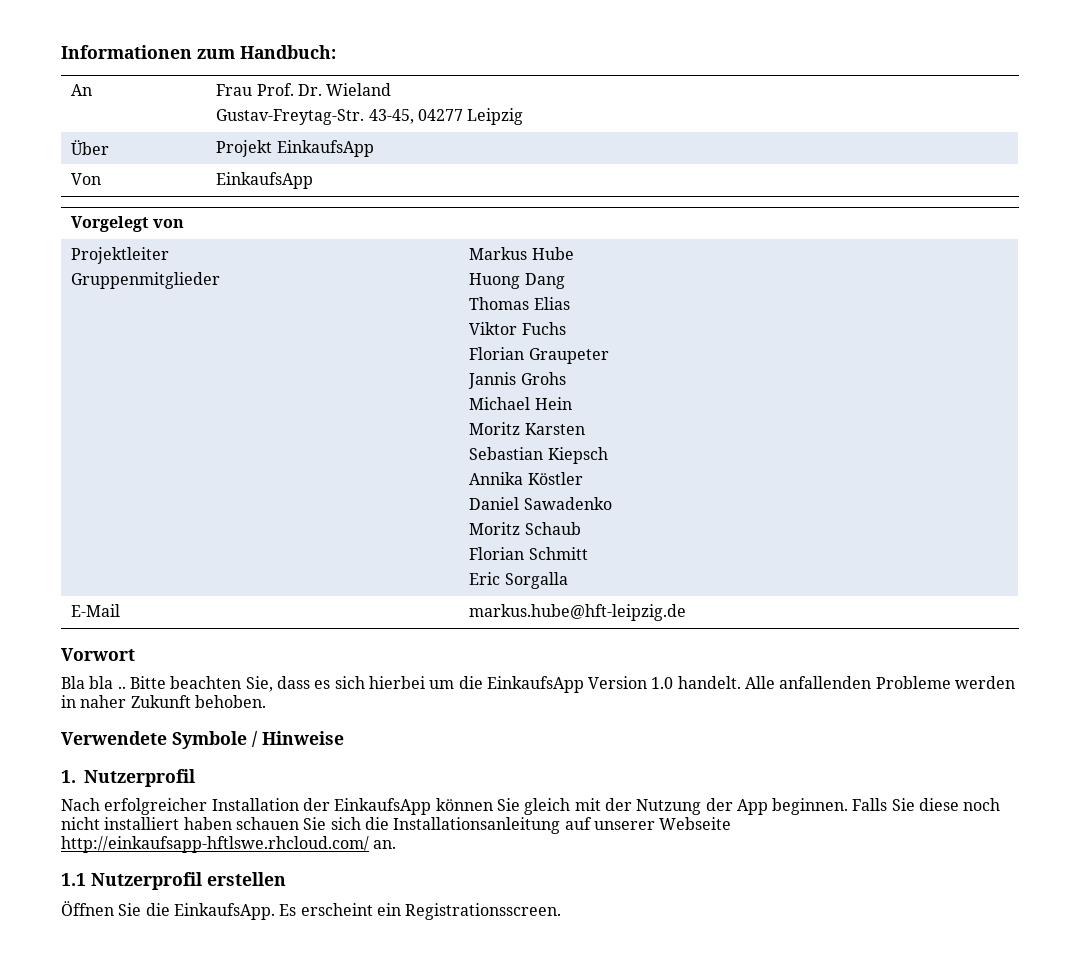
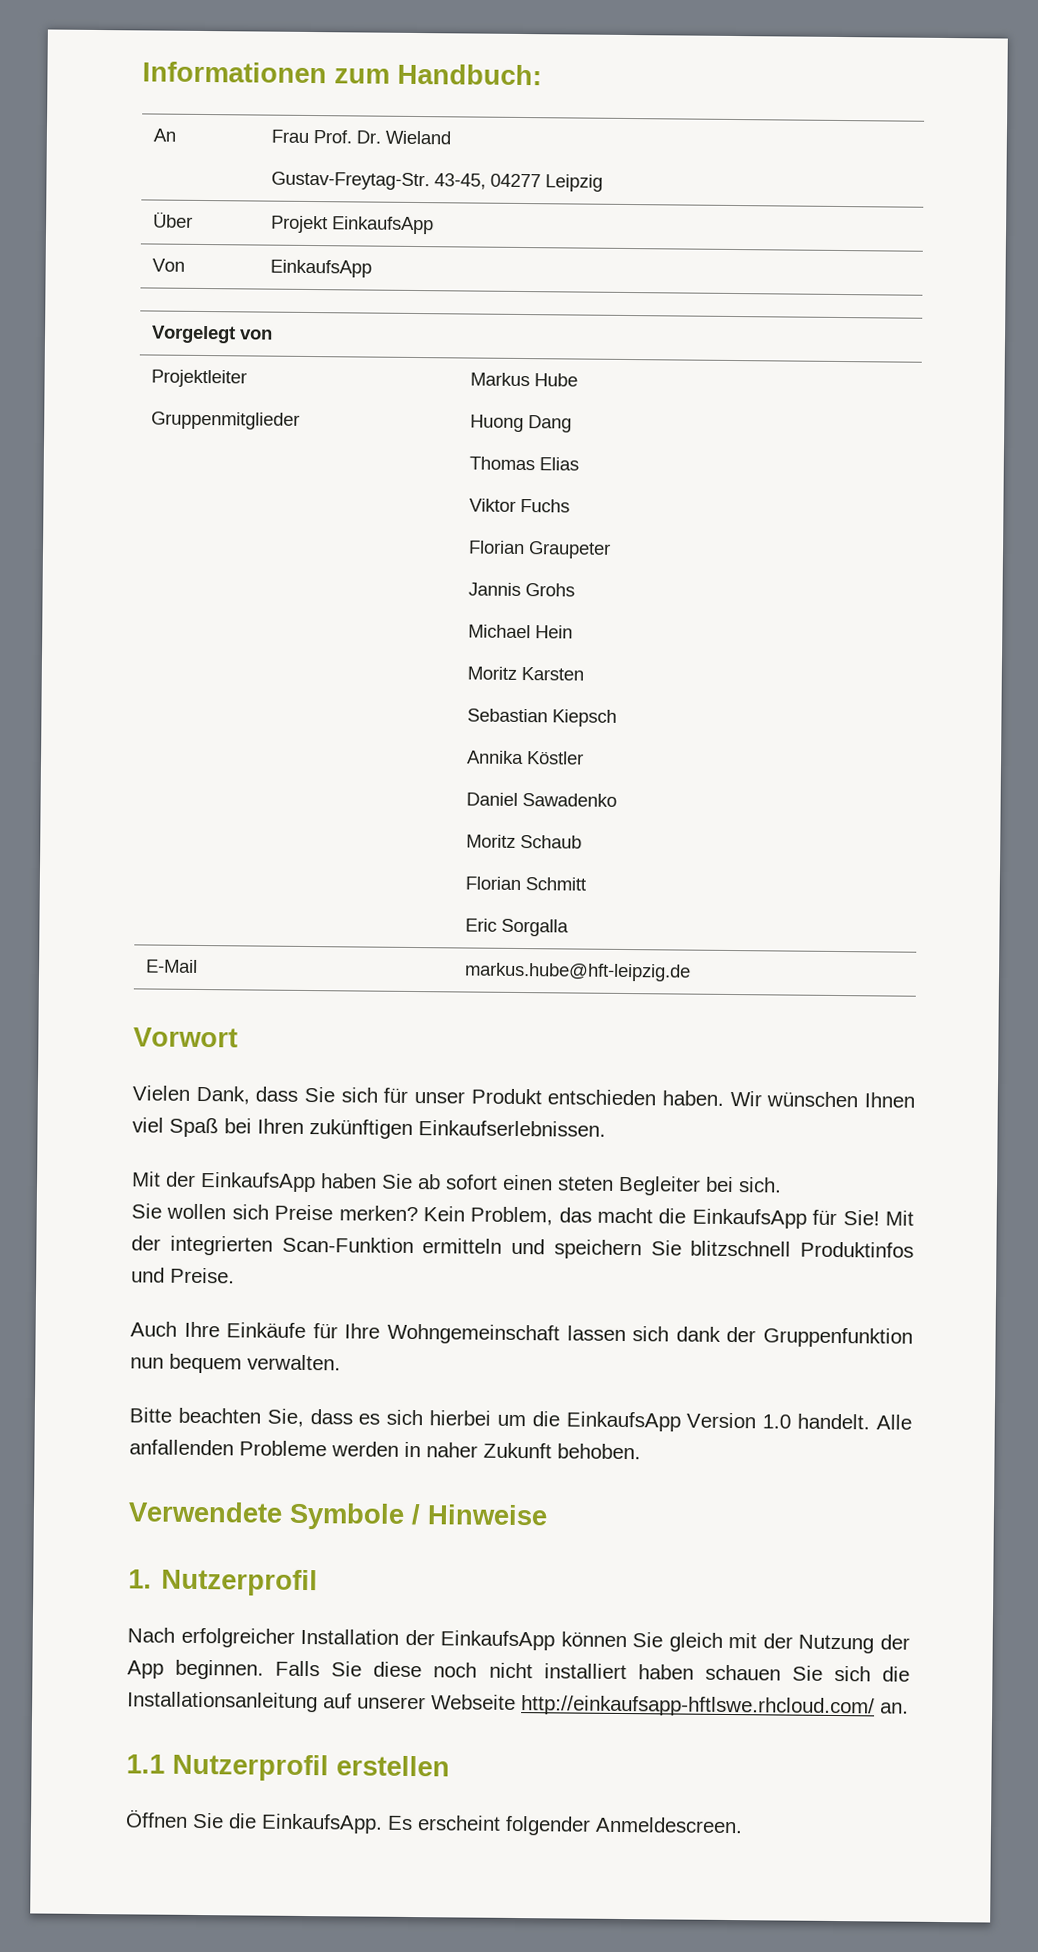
- Bla bla .. Bitte beachten Sie, dass es sich hierbei um die EinkaufsApp Version 1.0 handelt.
+ Vielen Dank, dass Sie sich für unser Produkt entschieden haben. Wir wünschen Ihnen viel Spaß bei Ihren zukünftigen Einkaufserlebnissen.
+ Mit der EinkaufsApp haben Sie ab sofort einen steten Begleiter bei sich.
+ Sie wollen sich Preise merken? Kein Problem, das macht die EinkaufsApp für Sie! Mit der integrierten Scan-Funktion ermitteln und speichern Sie blitzschnell Produktinfos und Preise.
+ Auch Ihre Einkäufe für Ihre Wohngemeinschaft lassen sich dank der Gruppenfunktion nun bequem verwalten.
+ Bitte beachten Sie, dass es sich hierbei um die EinkaufsApp Version 1.0 handelt.
- Es erscheint ein Registrationsscreen.
+ Es erscheint folgender Anmeldescreen.

